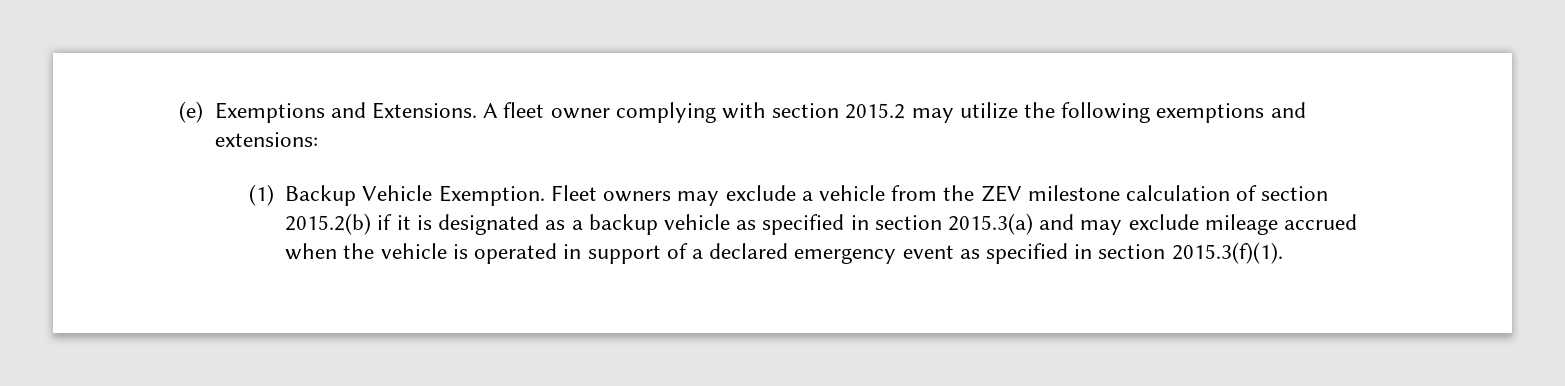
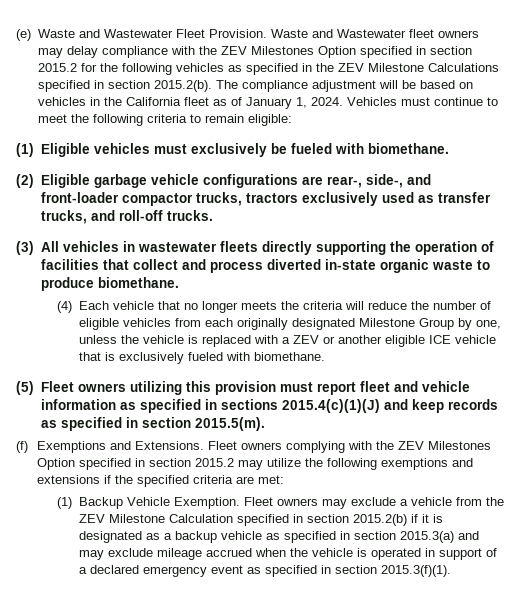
- (e) Exemptions and Extensions. A fleet owner complying with section 2015.2 may utilize the following exemptions and extensions:
+ (e) Waste and Wastewater Fleet Provision. Waste and Wastewater fleet owners may delay compliance with the ZEV Milestones Option specified in section 2015.2 for the following vehicles as specified in the ZEV Milestone Calculations specified in section 2015.2(b). The compliance adjustment will be based on vehicles in the California fleet as of January 1, 2024. Vehicles must continue to meet the following criteria to remain eligible:
+ (1) Eligible vehicles must exclusively be fueled with biomethane.
+ (2) Eligible garbage vehicle configurations are rear-, side-, and front-loader compactor trucks, tractors exclusively used as transfer trucks, and roll-off trucks.
+ (3) All vehicles in wastewater fleets directly supporting the operation of facilities that collect and process diverted in-state organic waste to produce biomethane.
+ (4) Each vehicle that no longer meets the criteria will reduce the number of eligible vehicles from each originally designated Milestone Group by one, unless the vehicle is replaced with a ZEV or another eligible ICE vehicle that is exclusively fueled with biomethane.
+ (5) Fleet owners utilizing this provision must report fleet and vehicle information as specified in sections 2015.4(c)(1)(J) and keep records as specified in section 2015.5(m).
+ (f) Exemptions and Extensions. Fleet owners complying with the ZEV Milestones Option specified in section 2015.2 may utilize the following exemptions and extensions if the specified criteria are met:
- Fleet owners may exclude a vehicle from the ZEV milestone calculation of section 2015.2(b) if it is designated as a backup vehicle as specified in section 2015.3(a) and may exclude mileage accrued when the vehicle is operated in support of a declared emergency event as specified in section 2015.3(f)(1).
+ Fleet owners may exclude a vehicle from the ZEV Milestone Calculation specified in section 2015.2(b) if it is designated as a backup vehicle as specified in section 2015.3(a) and may exclude mileage accrued when the vehicle is operated in support of a declared emergency event as specified in section 2015.3(f)(1).

